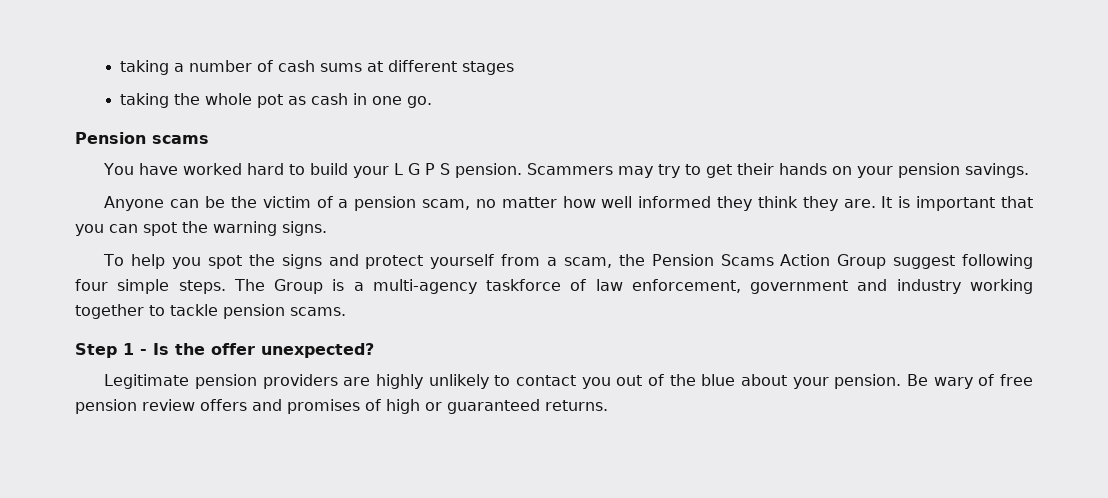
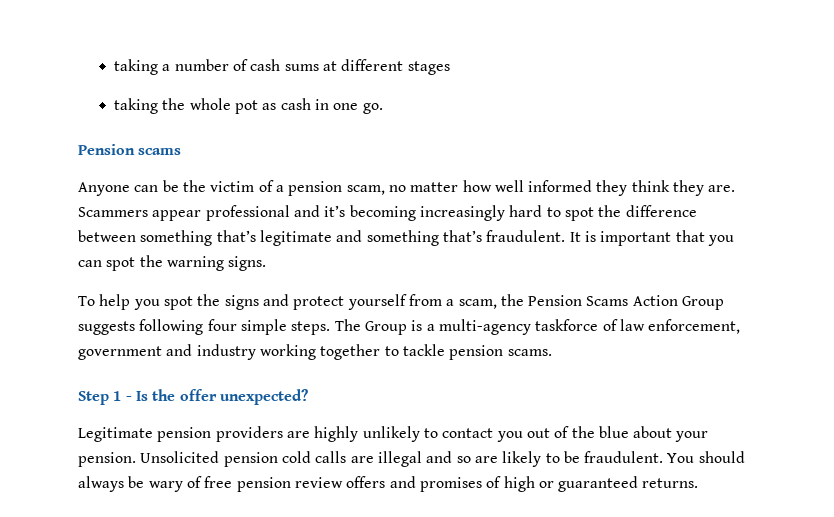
- You have worked hard to build your L G P S pension. Scammers may try to get their hands on your pension savings.
+ Scammers appear professional and it’s becoming increasingly hard to spot the difference between something that’s legitimate and something that’s fraudulent.
- To help you spot the signs and protect yourself from a scam, the Pension Scams Action Group suggest following four simple steps.
+ To help you spot the signs and protect yourself from a scam, the Pension Scams Action Group suggests following four simple steps.
- Be wary of free pension review offers and promises of high or guaranteed returns.
+ Unsolicited pension cold calls are illegal and so are likely to be fraudulent. You should always be wary of free pension review offers and promises of high or guaranteed returns.

